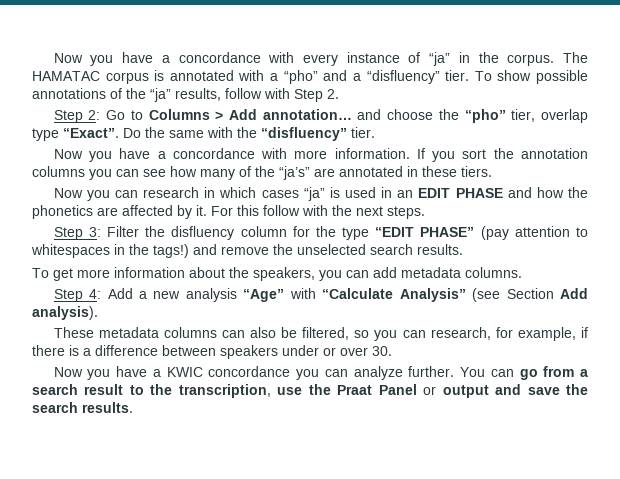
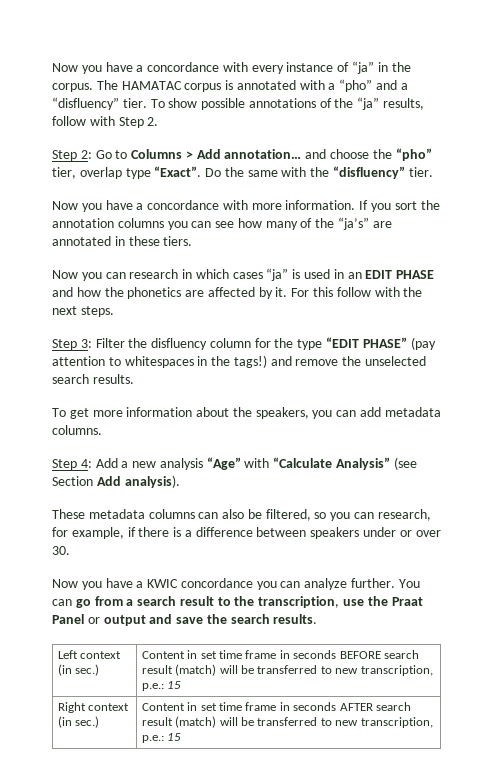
+ Left context (in sec.) | Content in set time frame in seconds BEFORE search result (match) will be transferred to new transcription, p.e.: 15
+ Right context (in sec.) | Content in set time frame in seconds AFTER search result (match) will be transferred to new transcription, p.e.: 15

